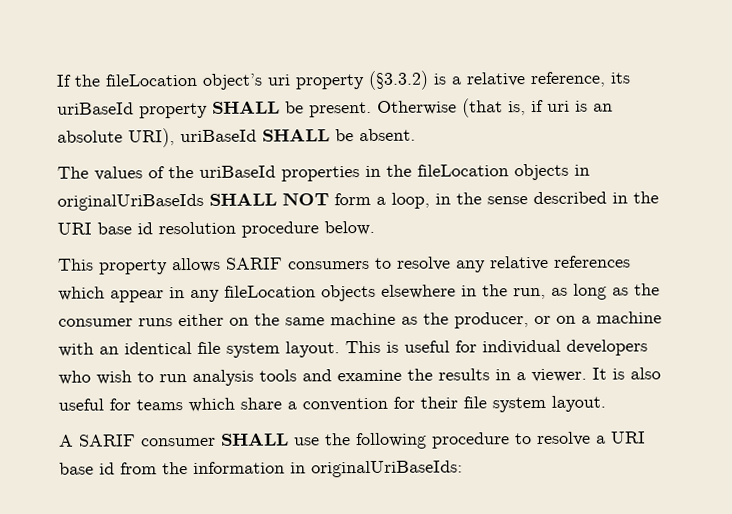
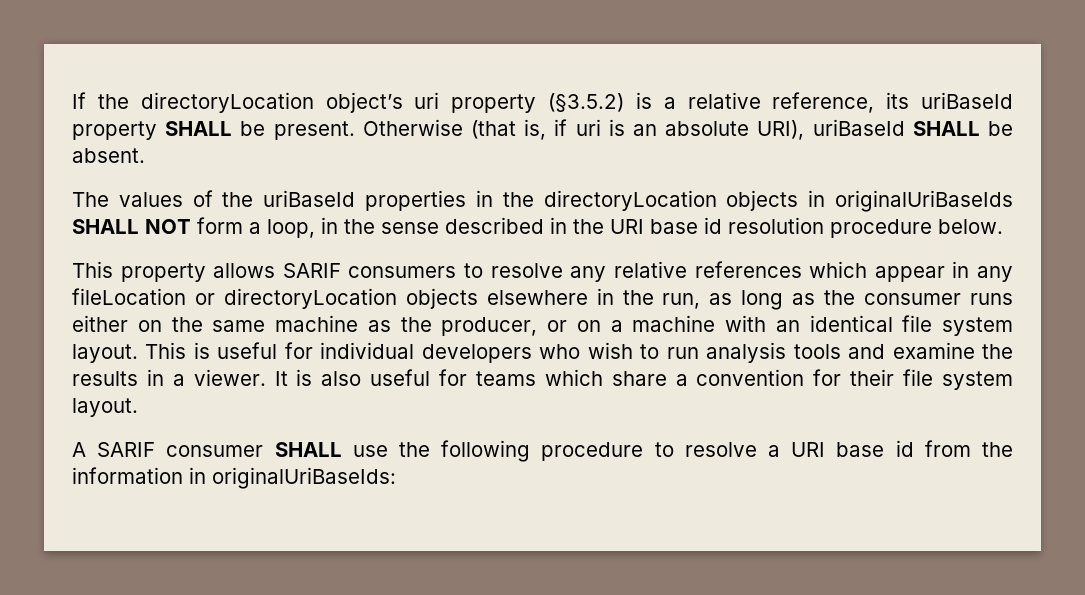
- If the fileLocation object’s uri property (§3.3.2) is a relative reference, its uriBaseId property SHALL be present.
+ If the directoryLocation object’s uri property (§3.5.2) is a relative reference, its uriBaseId property SHALL be present.
- The values of the uriBaseId properties in the fileLocation objects in originalUriBaseIds SHALL NOT form a loop, in the sense described in the URI base id resolution procedure below.
+ The values of the uriBaseId properties in the directoryLocation objects in originalUriBaseIds SHALL NOT form a loop, in the sense described in the URI base id resolution procedure below.
- This property allows SARIF consumers to resolve any relative references which appear in any fileLocation objects elsewhere in the run, as long as the consumer runs either on the same machine as the producer, or on a machine with an identical file system layout.
+ This property allows SARIF consumers to resolve any relative references which appear in any fileLocation or directoryLocation objects elsewhere in the run, as long as the consumer runs either on the same machine as the producer, or on a machine with an identical file system layout.

